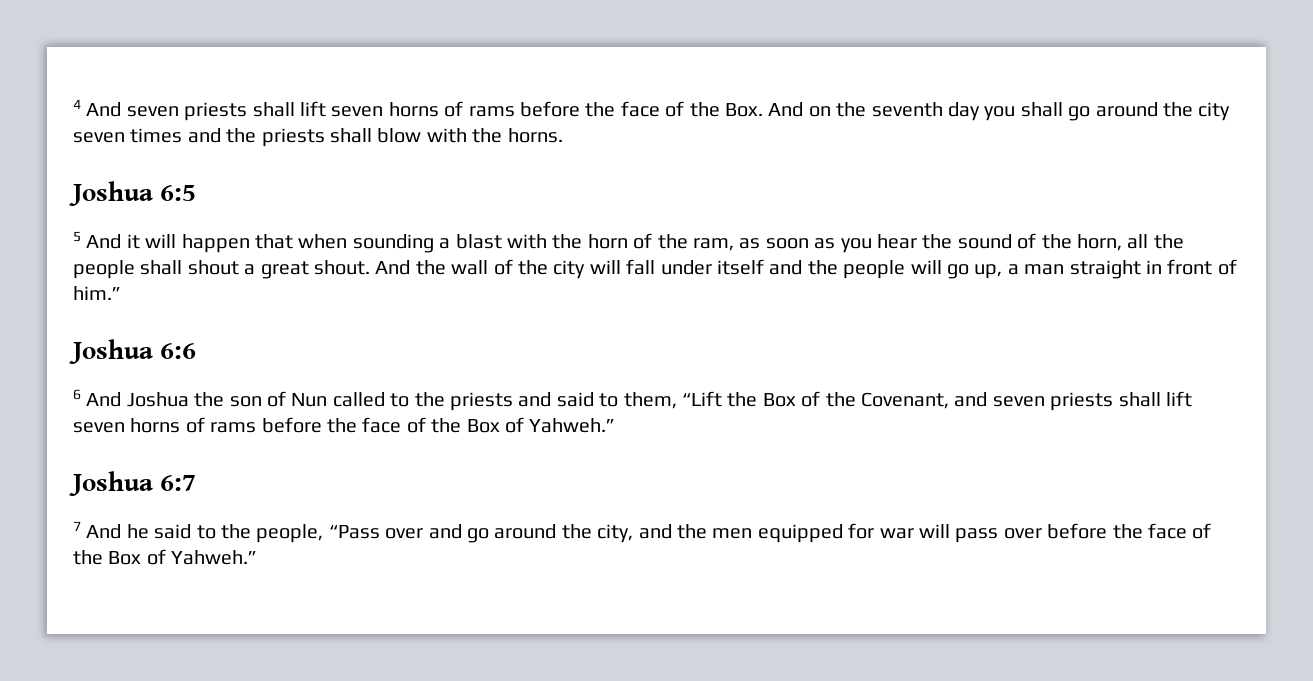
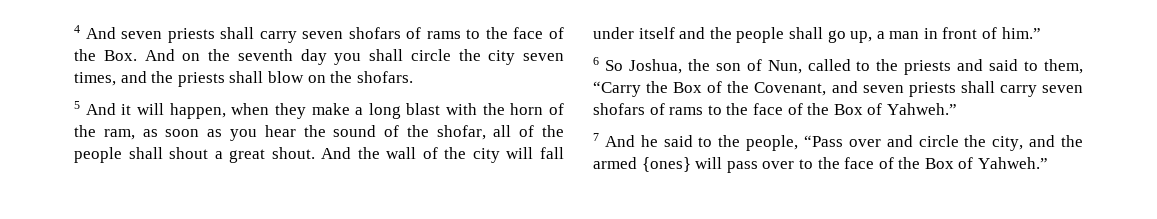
- 4 And seven priests shall lift seven horns of rams before the face of the Box. And on the seventh day you shall go around the city seven times and the priests shall blow with the horns.
- Joshua 6:5
+ 4 And seven priests shall carry seven shofars of rams to the face of the Box. And on the seventh day you shall circle the city seven times, and the priests shall blow on the shofars.
- 5 And it will happen that when sounding a blast with the horn of the ram, as soon as you hear the sound of the horn, all the people shall shout a great shout.
+ 5 And it will happen, when they make a long blast with the horn of the ram, as soon as you hear the sound of the shofar, all of the people shall shout a great shout.
- And the wall of the city will fall under itself and the people will go up, a man straight in front of him.”
+ And the wall of the city will fall under itself and the people shall go up, a man in front of him.”
- Joshua 6:6
- 6 And Joshua the son of Nun called to the priests and said to them, “Lift the Box of the Covenant, and seven priests shall lift seven horns of rams before the face of the Box of Yahweh.”
- Joshua 6:7
+ 6 So Joshua, the son of Nun, called to the priests and said to them, “Carry the Box of the Covenant, and seven priests shall carry seven shofars of rams to the face of the Box of Yahweh.”
- 7 And he said to the people, “Pass over and go around the city, and the men equipped for war will pass over before the face of the Box of Yahweh.”
+ 7 And he said to the people, “Pass over and circle the city, and the armed {ones} will pass over to the face of the Box of Yahweh.”

